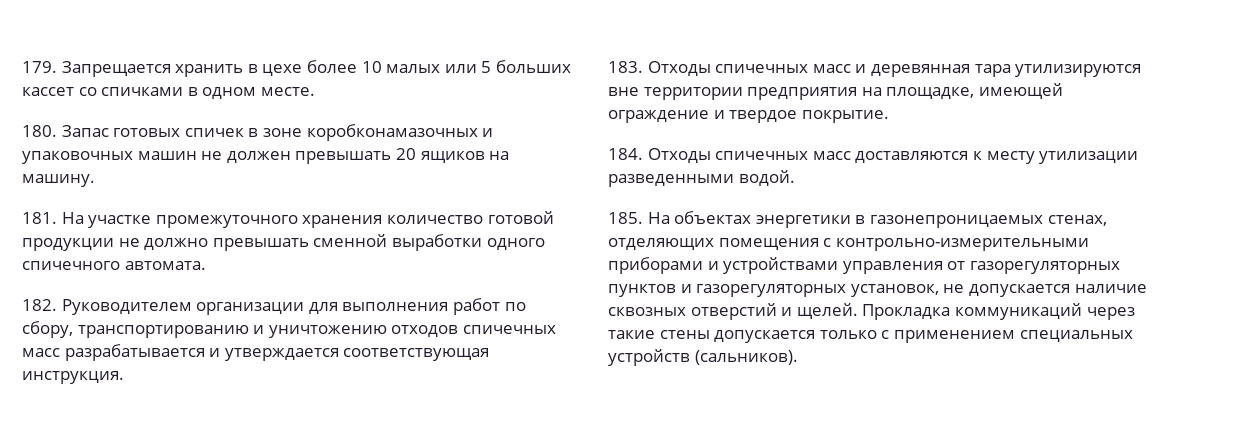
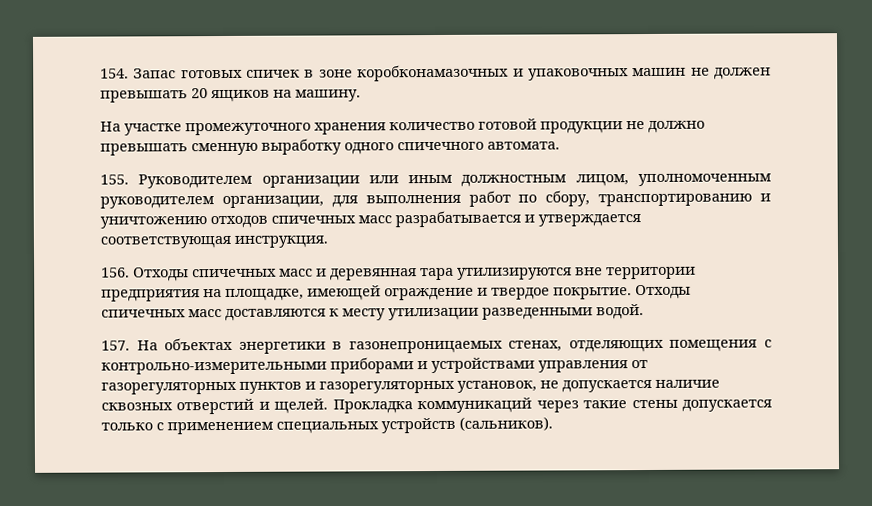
- 179. Запрещается хранить в цехе более 10 малых или 5 больших кассет со спичками в одном месте.
- 180. Запас готовых спичек в зоне коробконамазочных и упаковочных машин не должен превышать 20 ящиков на машину.
+ 154. Запас готовых спичек в зоне коробконамазочных и упаковочных машин не должен превышать 20 ящиков на машину.
- 181. На участке промежуточного хранения количество готовой продукции не должно превышать сменной выработки одного спичечного автомата.
+ На участке промежуточного хранения количество готовой продукции не должно превышать сменную выработку одного спичечного автомата.
- 182. Руководителем организации для выполнения работ по сбору, транспортированию и уничтожению отходов спичечных масс разрабатывается и утверждается соответствующая инструкция.
+ 155. Руководителем организации или иным должностным лицом, уполномоченным руководителем организации, для выполнения работ по сбору, транспортированию и уничтожению отходов спичечных масс разрабатывается и утверждается соответствующая инструкция.
- 183. Отходы спичечных масс и деревянная тара утилизируются вне территории предприятия на площадке, имеющей ограждение и твердое покрытие.
- 184. Отходы спичечных масс доставляются к месту утилизации разведенными водой.
+ 156. Отходы спичечных масс и деревянная тара утилизируются вне территории предприятия на площадке, имеющей ограждение и твердое покрытие. Отходы спичечных масс доставляются к месту утилизации разведенными водой.
- 185. На объектах энергетики в газонепроницаемых стенах, отделяющих помещения с контрольно-измерительными приборами и устройствами управления от газорегуляторных пунктов и газорегуляторных установок, не допускается наличие сквозных отверстий и щелей.
+ 157. На объектах энергетики в газонепроницаемых стенах, отделяющих помещения с контрольно-измерительными приборами и устройствами управления от газорегуляторных пунктов и газорегуляторных установок, не допускается наличие сквозных отверстий и щелей.

